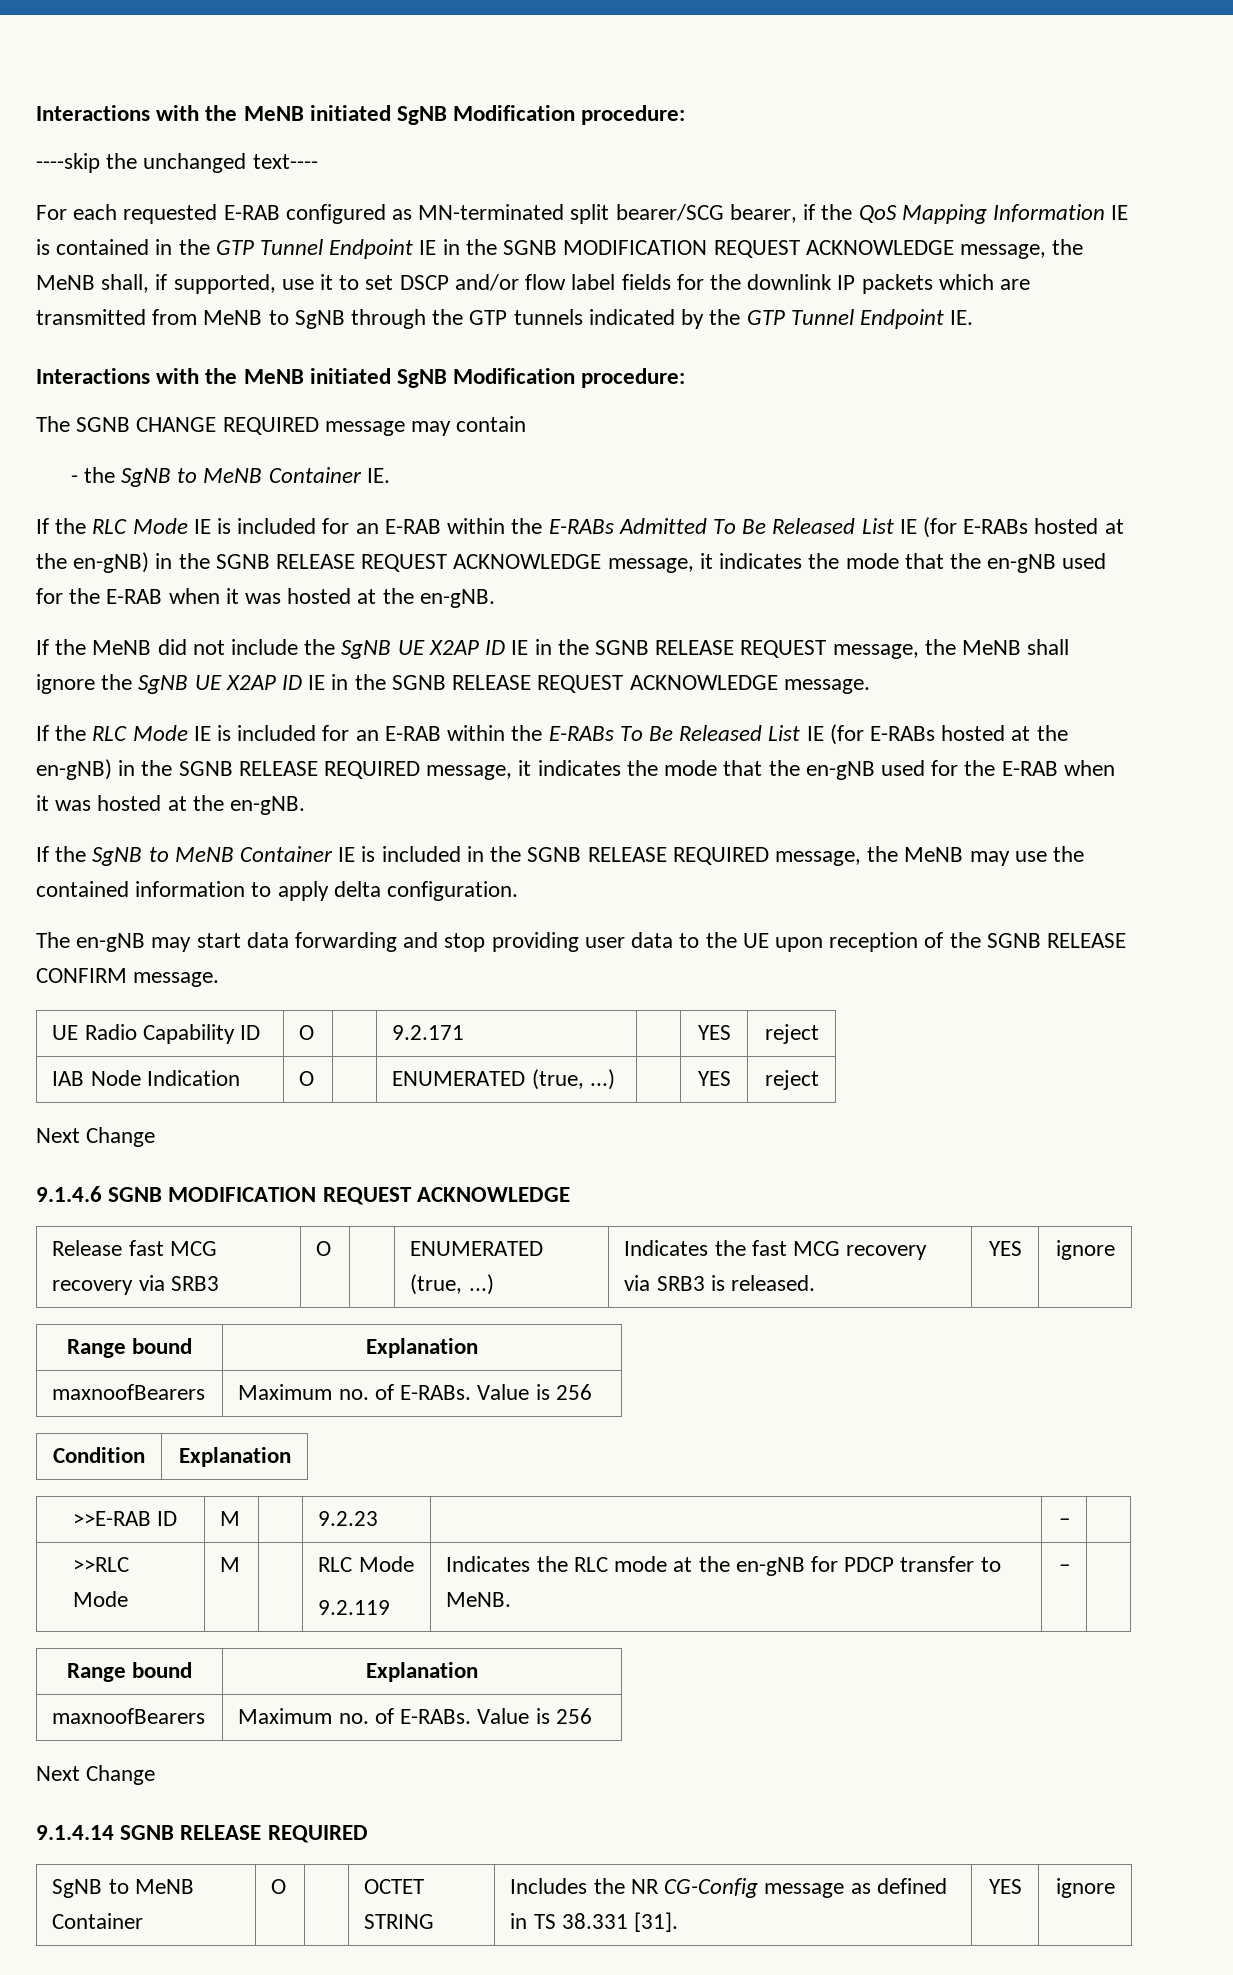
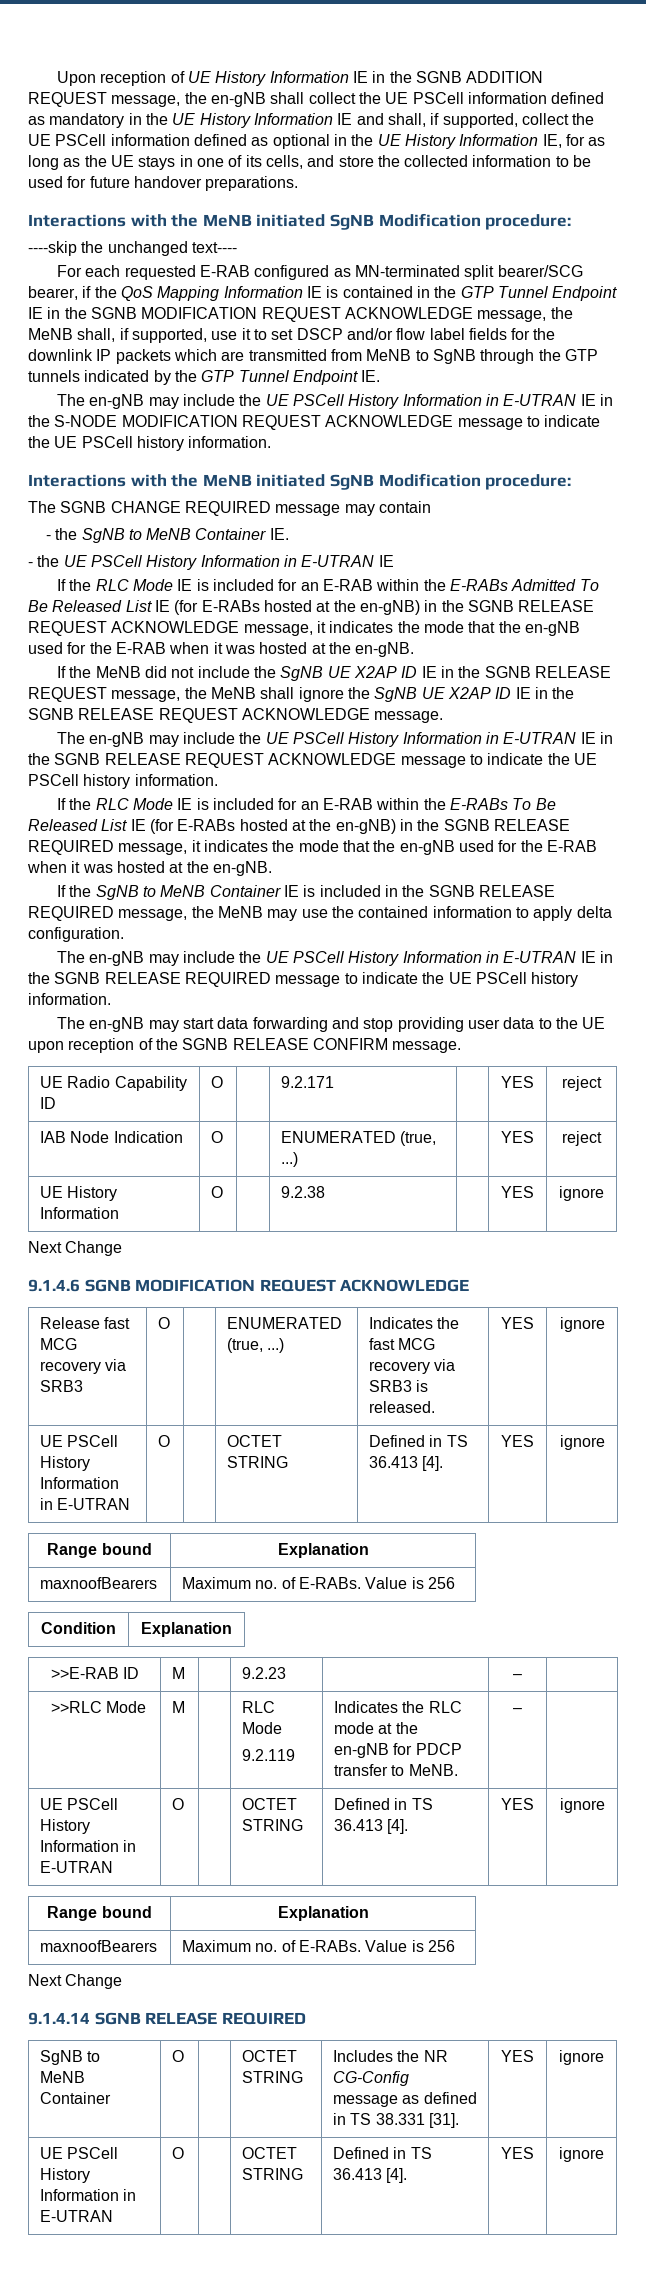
+ Upon reception of UE History Information IE in the SGNB ADDITION REQUEST message, the en-gNB shall collect the UE PSCell information defined as mandatory in the UE History Information IE and shall, if supported, collect the UE PSCell information defined as optional in the UE History Information IE, for as long as the UE stays in one of its cells, and store the collected information to be used for future handover preparations.
+ The en-gNB may include the UE PSCell History Information in E-UTRAN IE in the S-NODE MODIFICATION REQUEST ACKNOWLEDGE message to indicate the UE PSCell history information.
+ - the UE PSCell History Information in E-UTRAN IE
+ The en-gNB may include the UE PSCell History Information in E-UTRAN IE in the SGNB RELEASE REQUEST ACKNOWLEDGE message to indicate the UE PSCell history information.
+ The en-gNB may include the UE PSCell History Information in E-UTRAN IE in the SGNB RELEASE REQUIRED message to indicate the UE PSCell history information.
+ UE History Information | O | | 9.2.38 | | YES | ignore
  Release fast MCG recovery via SRB3 | O | | ENUMERATED (true, ...) | Indicates the fast MCG recovery via SRB3 is released. | YES | ignore
+ UE PSCell History Information in E-UTRAN | O | | OCTET STRING | Defined in TS 36.413 [4]. | YES | ignore
  >>RLC Mode | M | | RLC Mode
  9.2.119 | Indicates the RLC mode at the en-gNB for PDCP transfer to MeNB. | – |
+ UE PSCell History Information in E-UTRAN | O | | OCTET STRING | Defined in TS 36.413 [4]. | YES | ignore
  SgNB to MeNB Container | O | | OCTET STRING | Includes the NR CG-Config message as defined in TS 38.331 [31]. | YES | ignore
+ UE PSCell History Information in E-UTRAN | O | | OCTET STRING | Defined in TS 36.413 [4]. | YES | ignore

